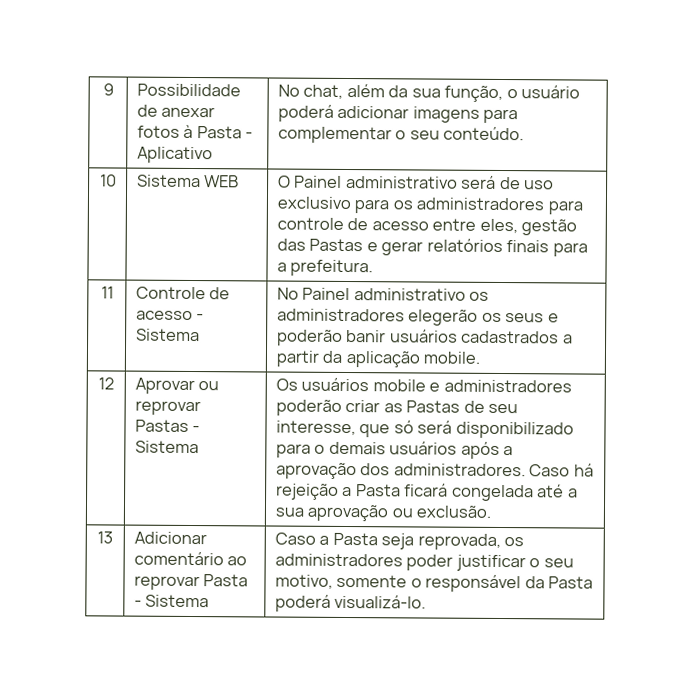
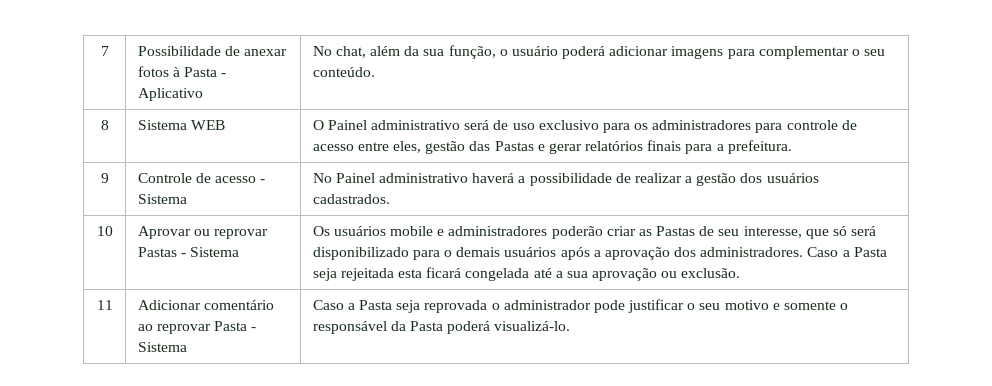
- 9 | Possibilidade de anexar fotos à Pasta - Aplicativo | No chat, além da sua função, o usuário poderá adicionar imagens para complementar o seu conteúdo.
+ 7 | Possibilidade de anexar fotos à Pasta - Aplicativo | No chat, além da sua função, o usuário poderá adicionar imagens para complementar o seu conteúdo.
- 10 | Sistema WEB | O Painel administrativo será de uso exclusivo para os administradores para controle de acesso entre eles, gestão das Pastas e gerar relatórios finais para a prefeitura.
+ 8 | Sistema WEB | O Painel administrativo será de uso exclusivo para os administradores para controle de acesso entre eles, gestão das Pastas e gerar relatórios finais para a prefeitura.
- 11 | Controle de acesso - Sistema | No Painel administrativo os administradores elegerão os seus e poderão banir usuários cadastrados a partir da aplicação mobile.
- 12
+ 9 | Controle de acesso - Sistema | No Painel administrativo haverá a possibilidade de realizar a gestão dos usuários cadastrados.
+ 10
- Caso há rejeição a Pasta ficará congelada até a sua aprovação ou exclusão.
+ Caso a Pasta seja rejeitada esta ficará congelada até a sua aprovação ou exclusão.
- 13 | Adicionar comentário ao reprovar Pasta - Sistema | Caso a Pasta seja reprovada, os administradores poder justificar o seu motivo, somente o responsável da Pasta poderá visualizá-lo.
+ 11 | Adicionar comentário ao reprovar Pasta - Sistema | Caso a Pasta seja reprovada o administrador pode justificar o seu motivo e somente o responsável da Pasta poderá visualizá-lo.

